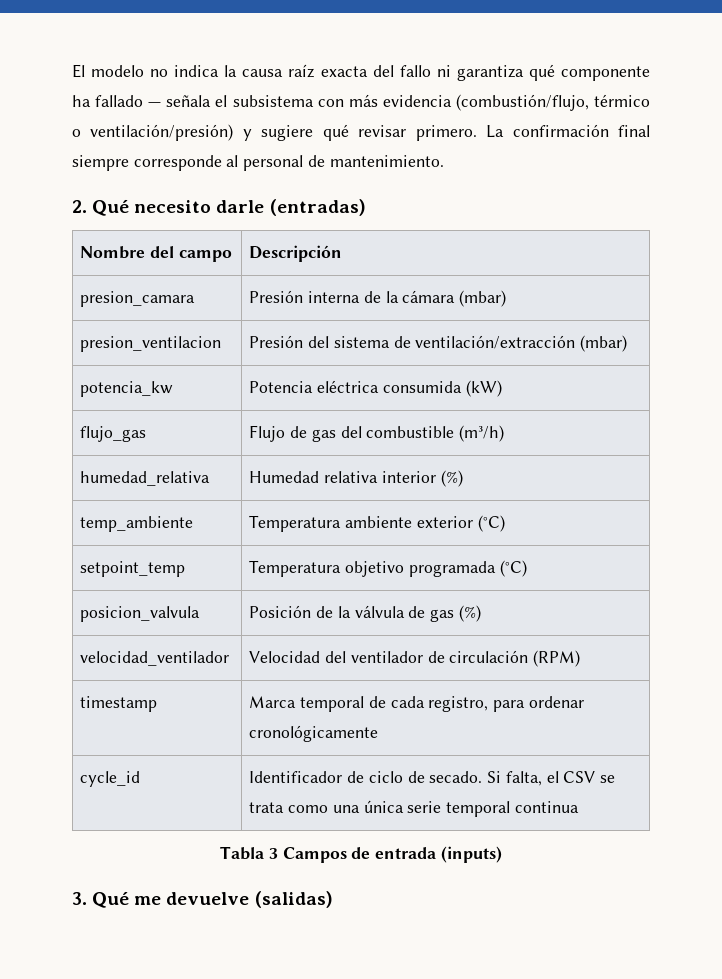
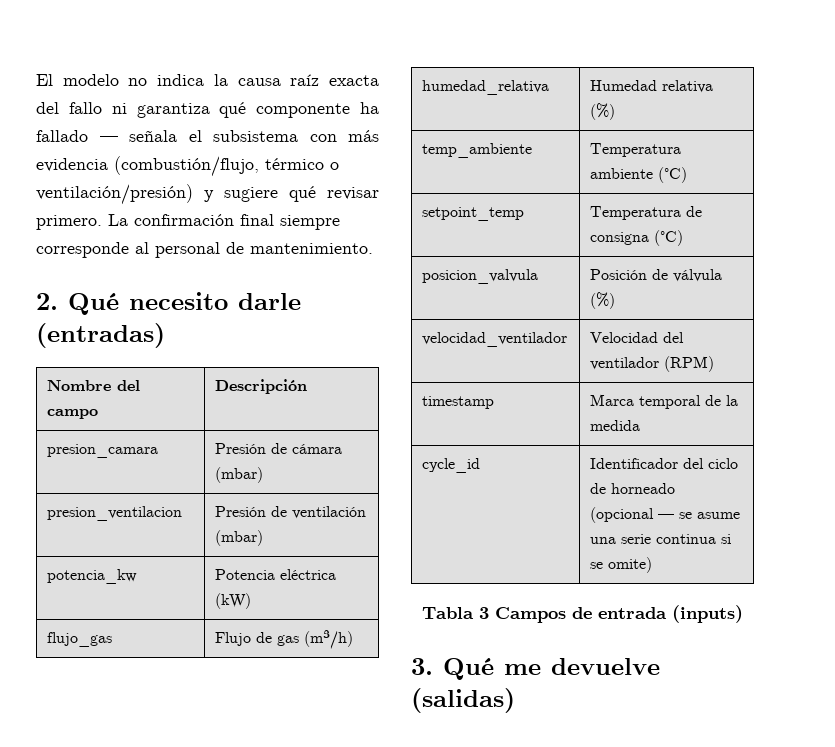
- presion_camara | Presión interna de la cámara (mbar)
+ presion_camara | Presión de cámara (mbar)
- presion_ventilacion | Presión del sistema de ventilación/extracción (mbar)
+ presion_ventilacion | Presión de ventilación (mbar)
- potencia_kw | Potencia eléctrica consumida (kW)
+ potencia_kw | Potencia eléctrica (kW)
- flujo_gas | Flujo de gas del combustible (m³/h)
+ flujo_gas | Flujo de gas (m³/h)
- humedad_relativa | Humedad relativa interior (%)
+ humedad_relativa | Humedad relativa (%)
- temp_ambiente | Temperatura ambiente exterior (°C)
+ temp_ambiente | Temperatura ambiente (°C)
- setpoint_temp | Temperatura objetivo programada (°C)
+ setpoint_temp | Temperatura de consigna (°C)
- posicion_valvula | Posición de la válvula de gas (%)
+ posicion_valvula | Posición de válvula (%)
- velocidad_ventilador | Velocidad del ventilador de circulación (RPM)
+ velocidad_ventilador | Velocidad del ventilador (RPM)
- timestamp | Marca temporal de cada registro, para ordenar cronológicamente
+ timestamp | Marca temporal de la medida
- cycle_id | Identificador de ciclo de secado. Si falta, el CSV se trata como una única serie temporal continua
+ cycle_id | Identificador del ciclo de horneado (opcional — se asume una serie continua si se omite)

